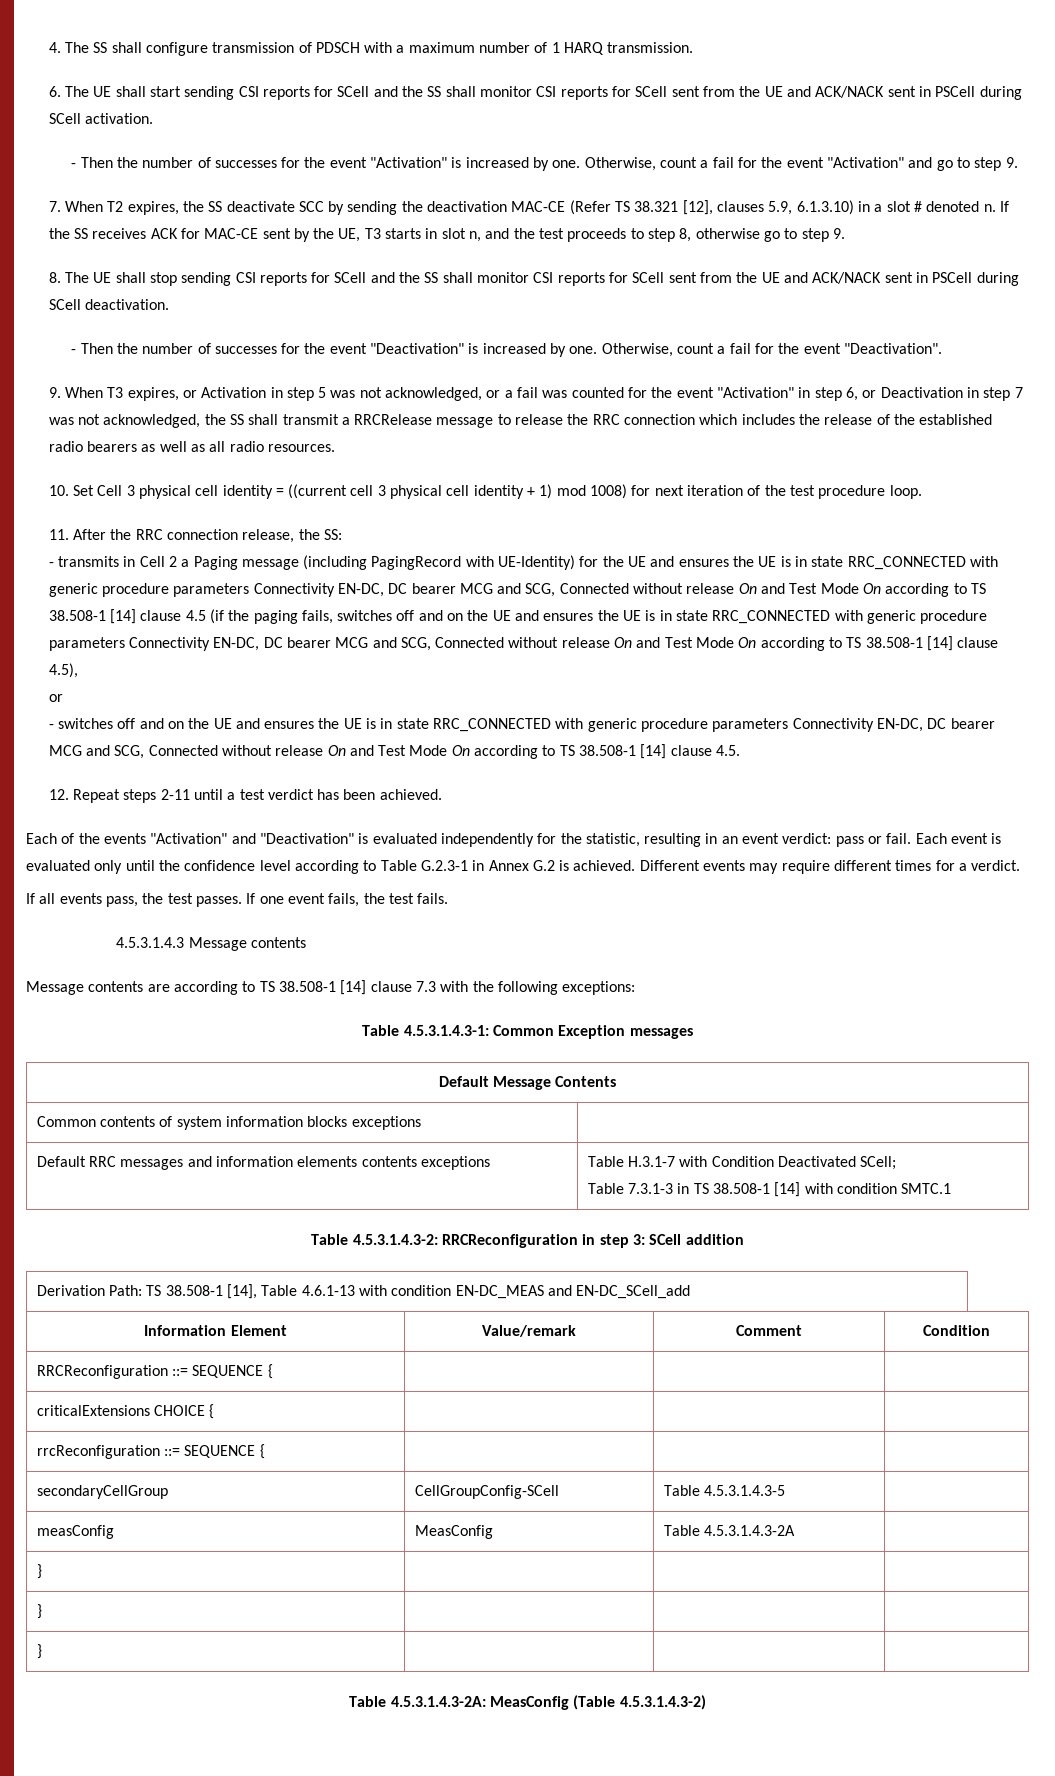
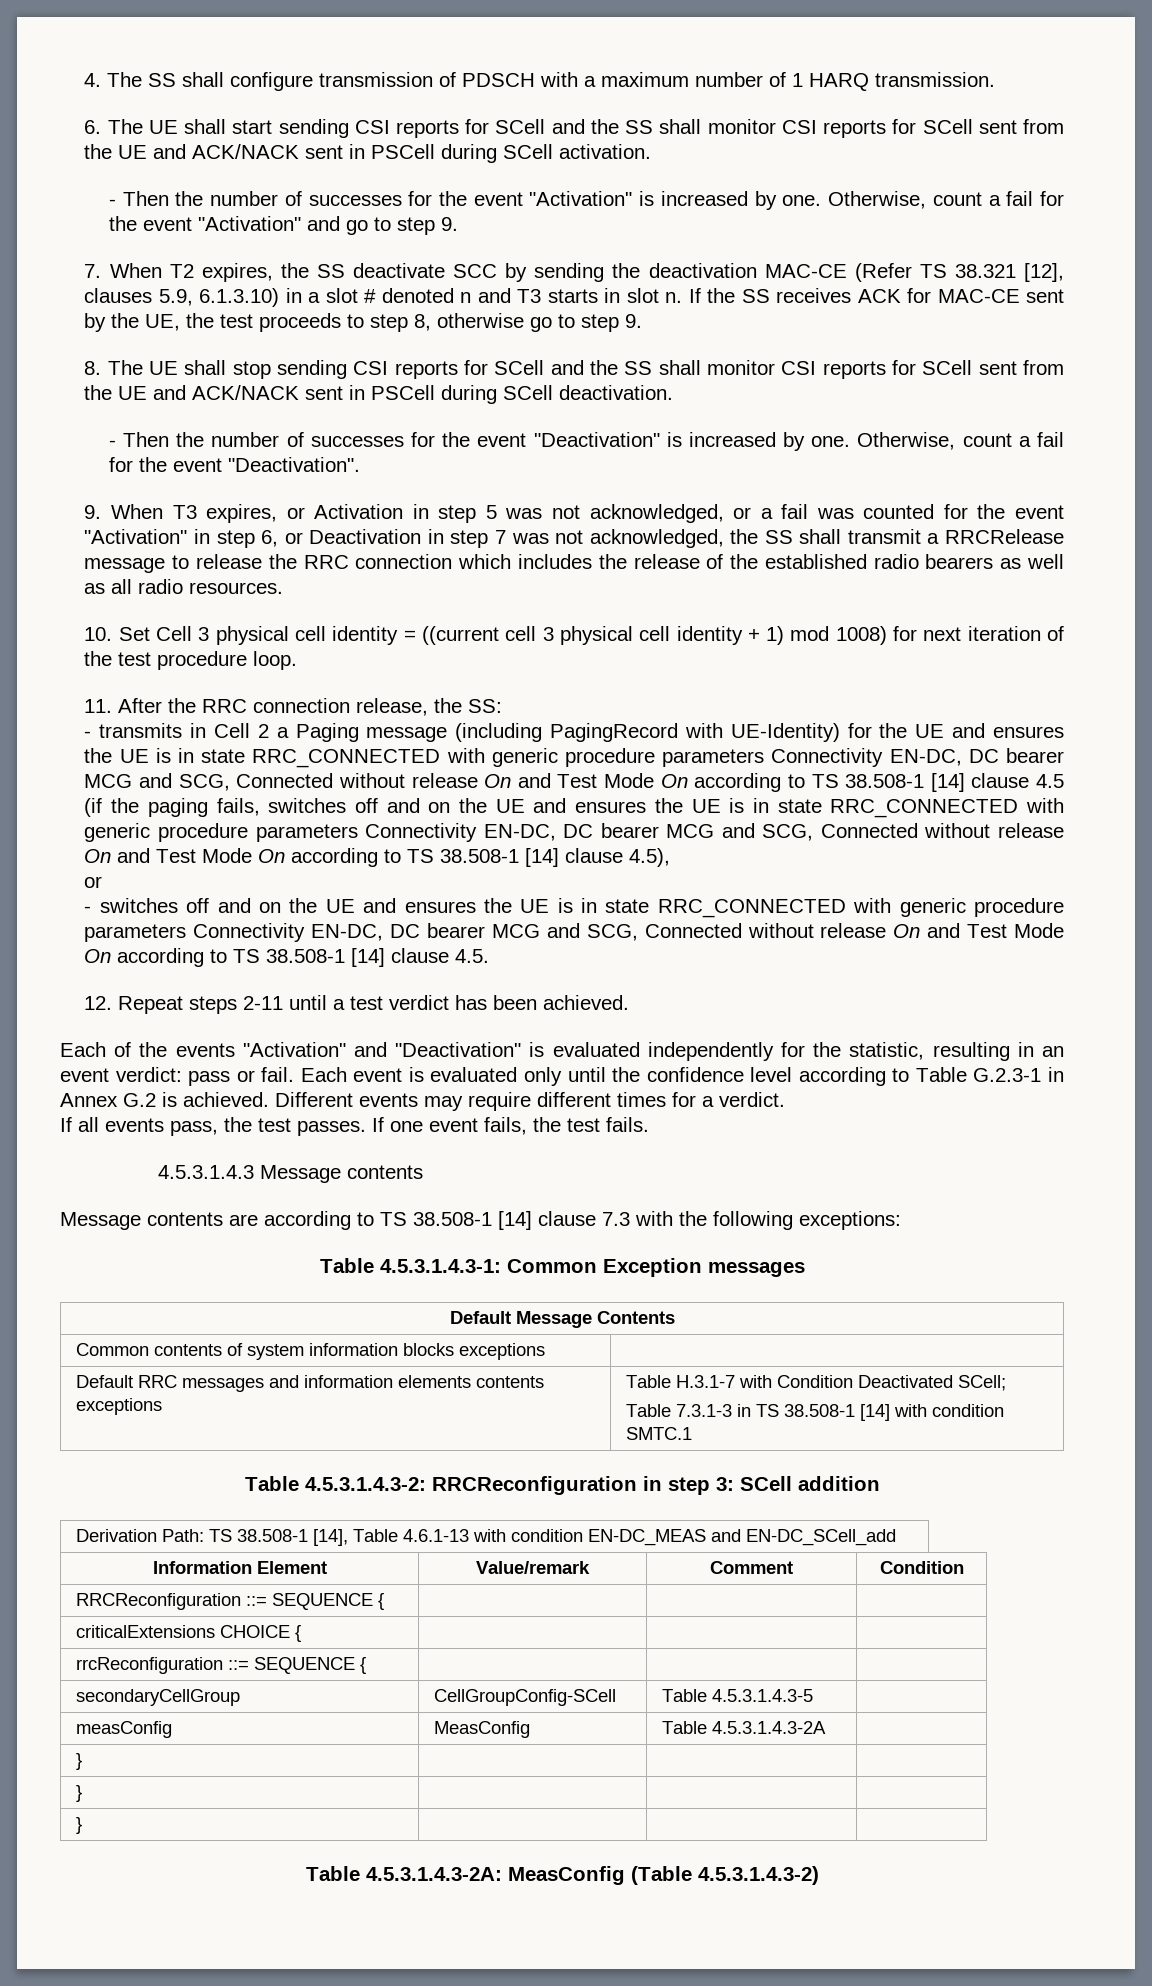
- 7. When T2 expires, the SS deactivate SCC by sending the deactivation MAC-CE (Refer TS 38.321 [12], clauses 5.9, 6.1.3.10) in a slot # denoted n.
+ 7. When T2 expires, the SS deactivate SCC by sending the deactivation MAC-CE (Refer TS 38.321 [12], clauses 5.9, 6.1.3.10) in a slot # denoted n and T3 starts in slot n.
- If the SS receives ACK for MAC-CE sent by the UE, T3 starts in slot n, and the test proceeds to step 8, otherwise go to step 9.
+ If the SS receives ACK for MAC-CE sent by the UE, the test proceeds to step 8, otherwise go to step 9.

